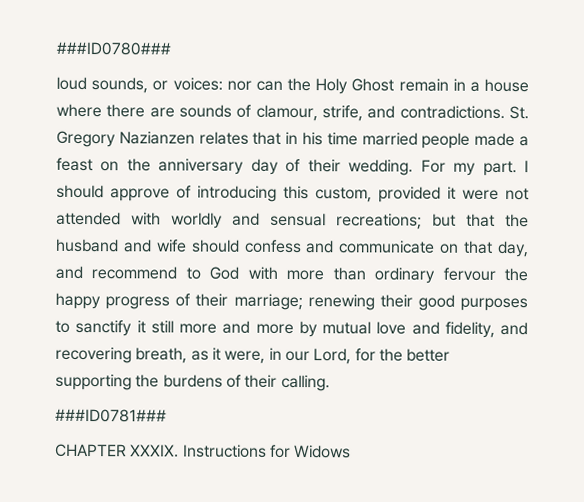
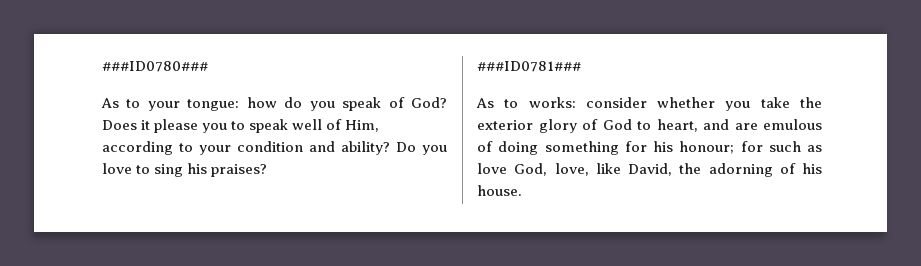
- loud sounds, or voices: nor can the Holy Ghost remain in a house where there are sounds of clamour, strife, and contradictions. St. Gregory Nazianzen relates that in his time married people made a feast on the anniversary day of their wedding. For my part. I should approve of introducing this custom, provided it were not attended with worldly and sensual recreations; but that the husband and wife should confess and communicate on that day, and recommend to God with more than ordinary fervour the happy progress of their marriage; renewing their good purposes to sanctify it still more and more by mutual love and fidelity, and recovering breath, as it were, in our Lord, for the better supporting the burdens of their calling.
+ As to your tongue: how do you speak of God? Does it please you to speak well of Him, according to your condition and ability? Do you love to sing his praises?
  ###ID0781###
- CHAPTER XXXIX. Instructions for Widows
+ As to works: consider whether you take the exterior glory of God to heart, and are emulous of doing something for his honour; for such as love God, love, like David, the adorning of his house.

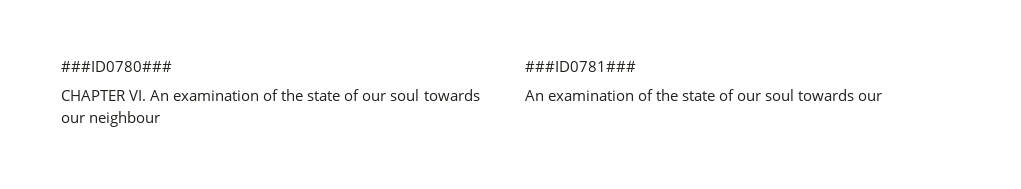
- As to your tongue: how do you speak of God? Does it please you to speak well of Him, according to your condition and ability? Do you love to sing his praises?
+ CHAPTER VI. An examination of the state of our soul towards our neighbour
  ###ID0781###
- As to works: consider whether you take the exterior glory of God to heart, and are emulous of doing something for his honour; for such as love God, love, like David, the adorning of his house.
+ An examination of the state of our soul towards our

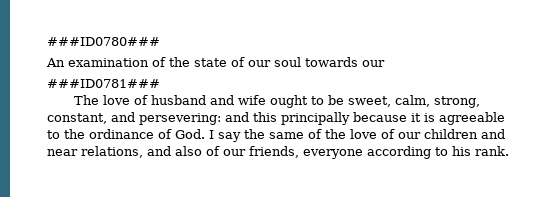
- CHAPTER VI. An examination of the state of our soul towards our neighbour
- ###ID0781###
+ ###ID0781###
+ The love of husband and wife ought to be sweet, calm, strong, constant, and persevering: and this principally because it is agreeable to the ordinance of God. I say the same of the love of our children and near relations, and also of our friends, everyone according to his rank.

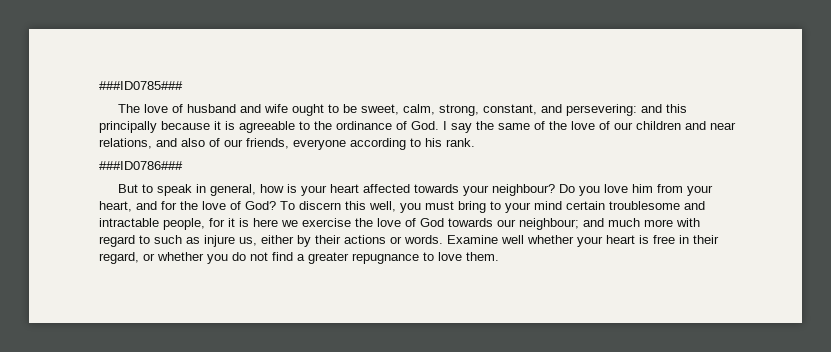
- ###ID0780###
- An examination of the state of our soul towards our
- ###ID0781###
+ ###ID0785###
+ ###ID0786###
+ But to speak in general, how is your heart affected towards your neighbour? Do you love him from your heart, and for the love of God? To discern this well, you must bring to your mind certain troublesome and intractable people, for it is here we exercise the love of God towards our neighbour; and much more with regard to such as injure us, either by their actions or words. Examine well whether your heart is free in their regard, or whether you do not find a greater repugnance to love them.

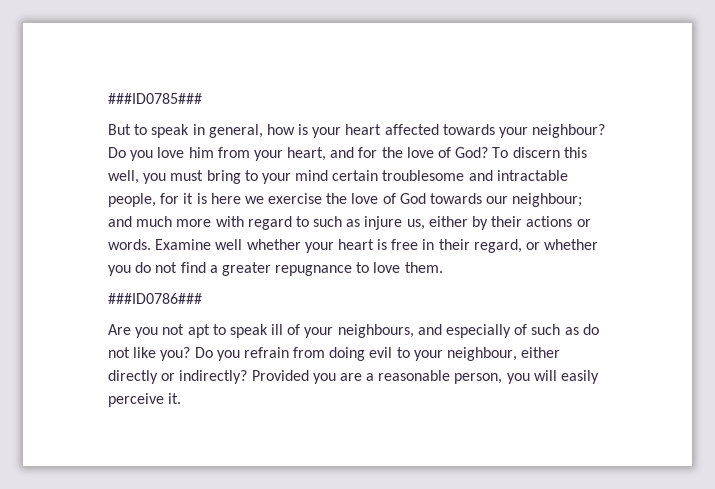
- The love of husband and wife ought to be sweet, calm, strong, constant, and persevering: and this principally because it is agreeable to the ordinance of God. I say the same of the love of our children and near relations, and also of our friends, everyone according to his rank.
- ###ID0786###
+ ###ID0786###
+ Are you not apt to speak ill of your neighbours, and especially of such as do not like you? Do you refrain from doing evil to your neighbour, either directly or indirectly? Provided you are a reasonable person, you will easily perceive it.

